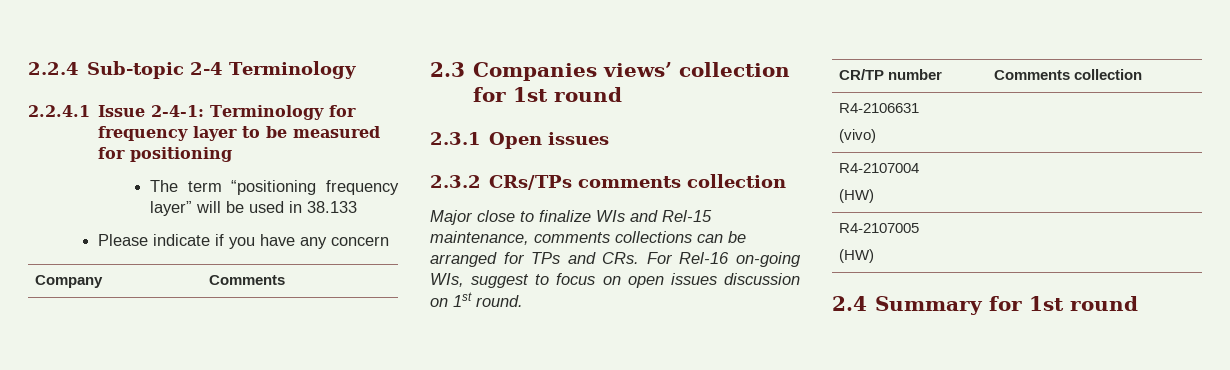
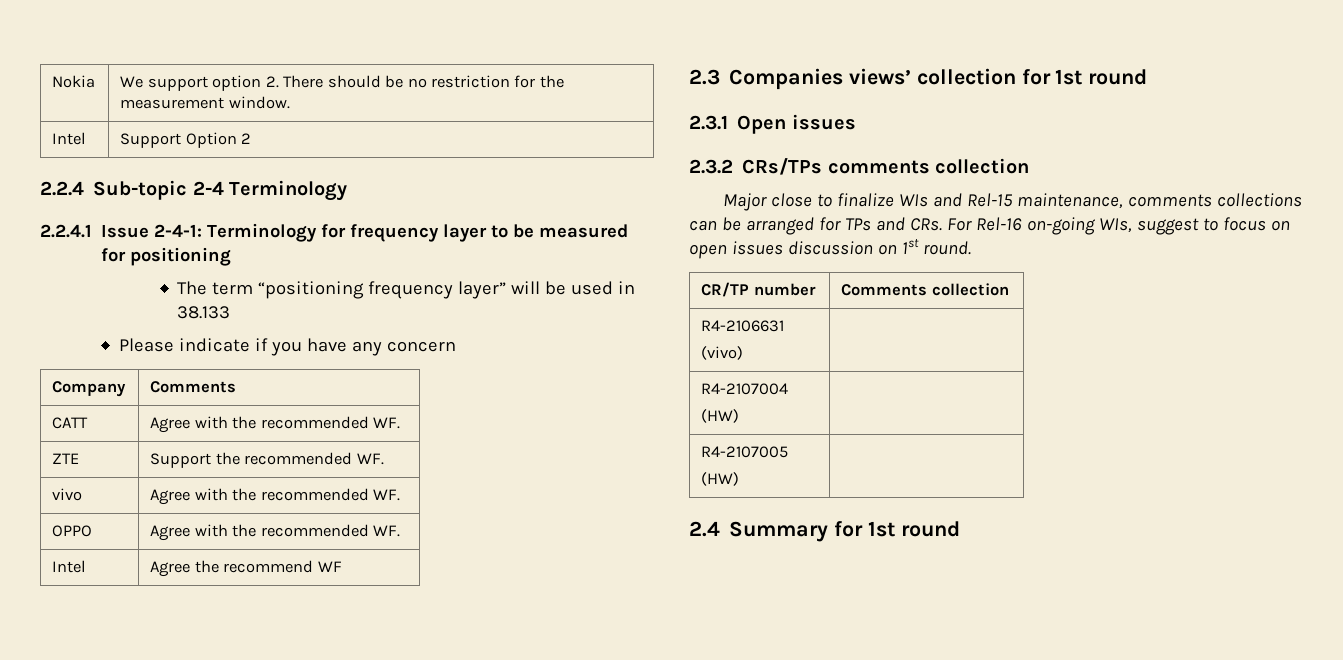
+ Nokia | We support option 2. There should be no restriction for the measurement window.
+ Intel | Support Option 2
+ CATT | Agree with the recommended WF.
+ ZTE | Support the recommended WF.
+ vivo | Agree with the recommended WF.
+ OPPO | Agree with the recommended WF.
+ Intel | Agree the recommend WF

